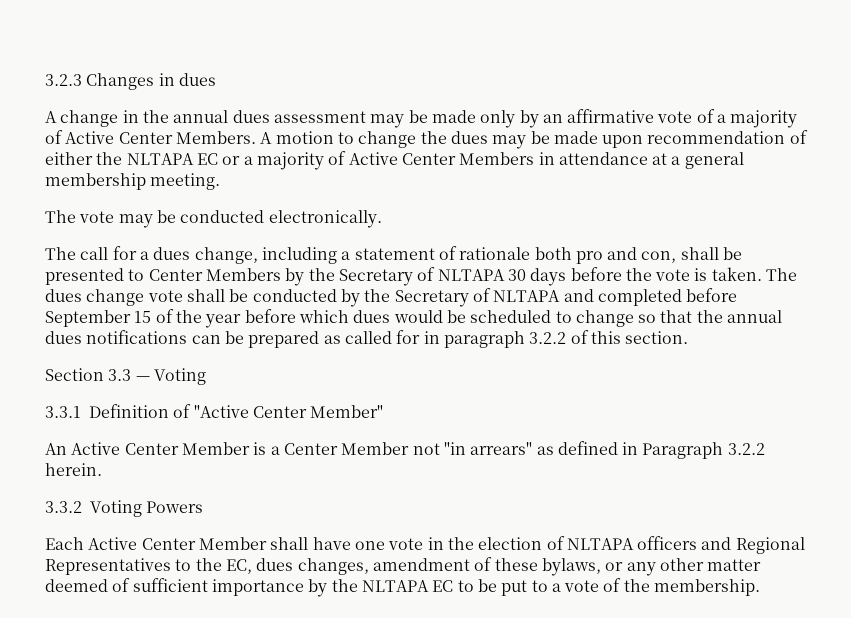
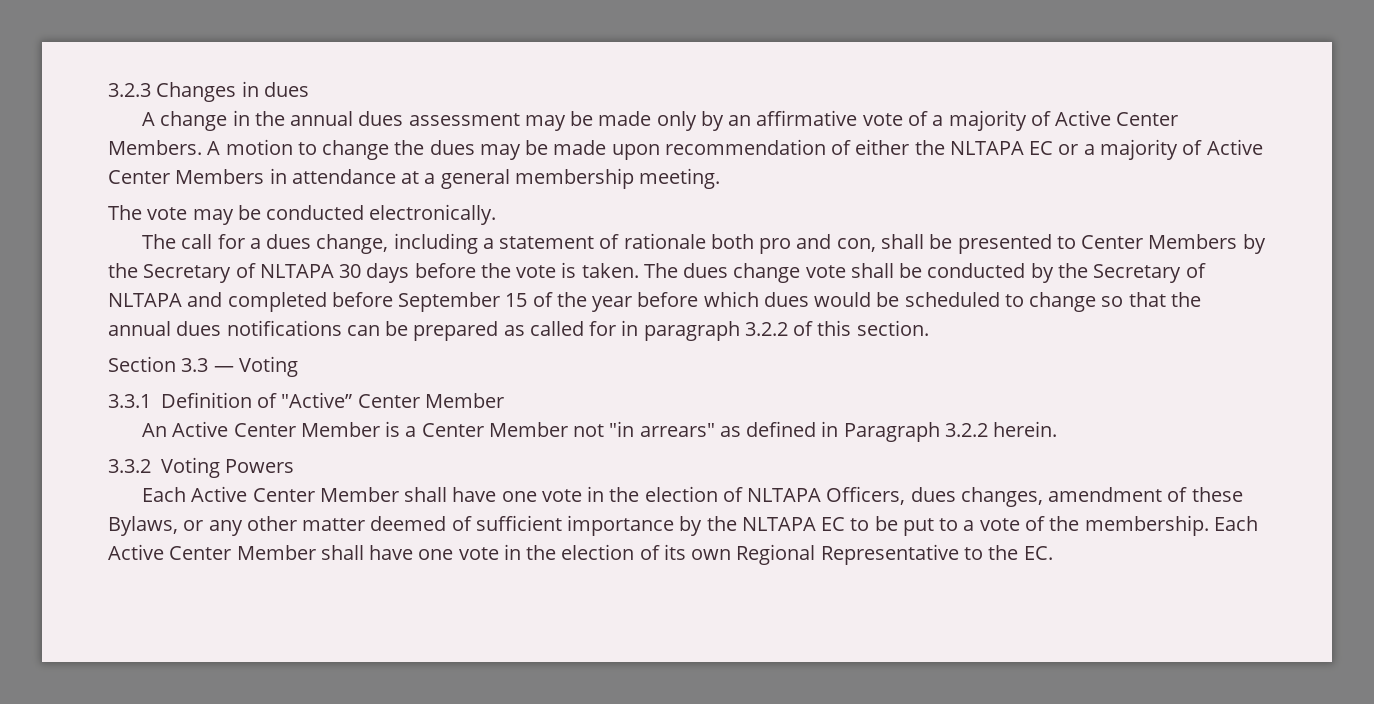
- 3.3.1 Definition of "Active Center Member"
+ 3.3.1 Definition of "Active” Center Member
- Each Active Center Member shall have one vote in the election of NLTAPA officers and Regional Representatives to the EC, dues changes, amendment of these bylaws, or any other matter deemed of sufficient importance by the NLTAPA EC to be put to a vote of the membership.
+ Each Active Center Member shall have one vote in the election of NLTAPA Officers, dues changes, amendment of these Bylaws, or any other matter deemed of sufficient importance by the NLTAPA EC to be put to a vote of the membership.
+ Each Active Center Member shall have one vote in the election of its own Regional Representative to the EC.

